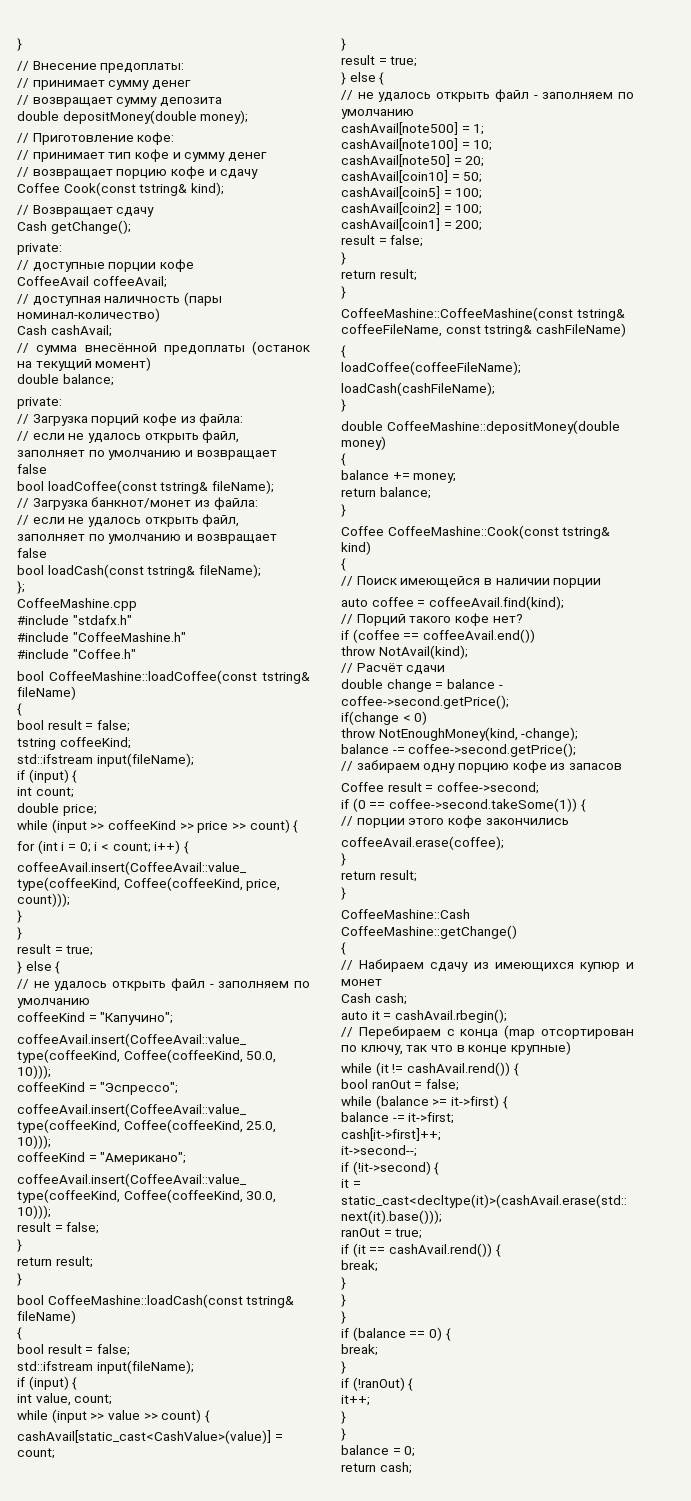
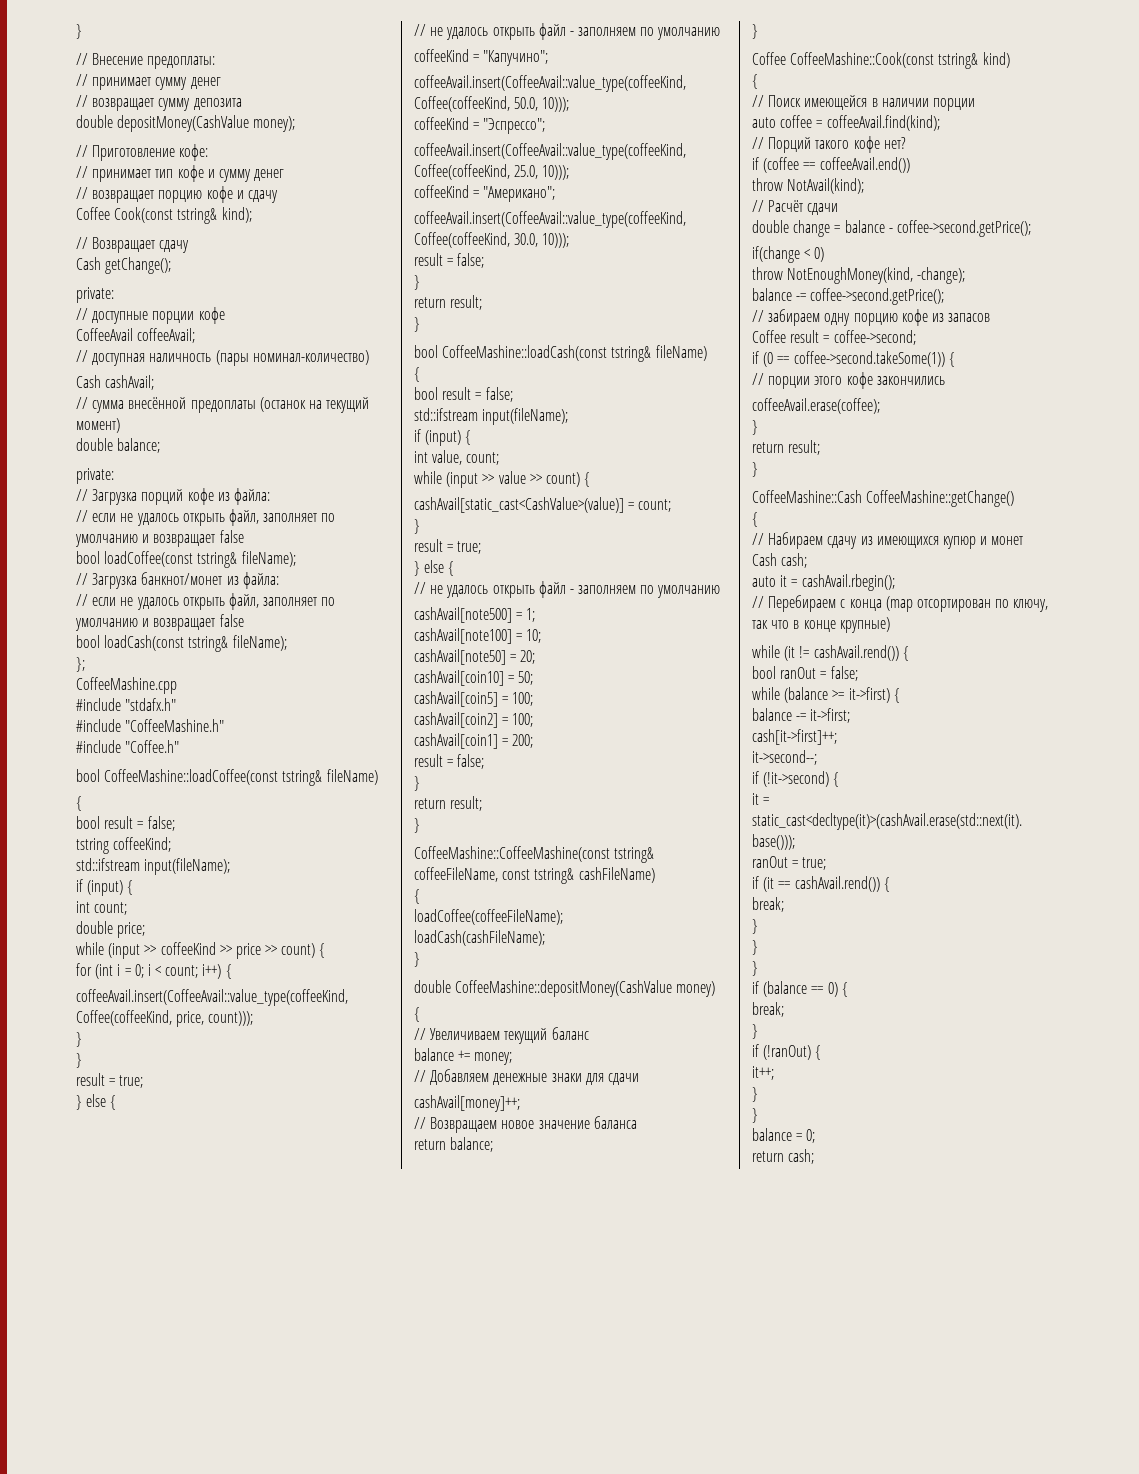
- double depositMoney(double money);
+ double depositMoney(CashValue money);
- double CoffeeMashine::depositMoney(double money)
+ double CoffeeMashine::depositMoney(CashValue money)
+ // Увеличиваем текущий баланс
+ // Добавляем денежные знаки для сдачи
+ cashAvail[money]++;
+ // Возвращаем новое значение баланса

